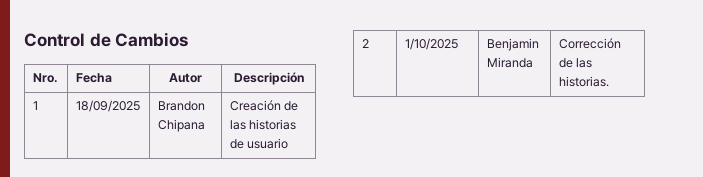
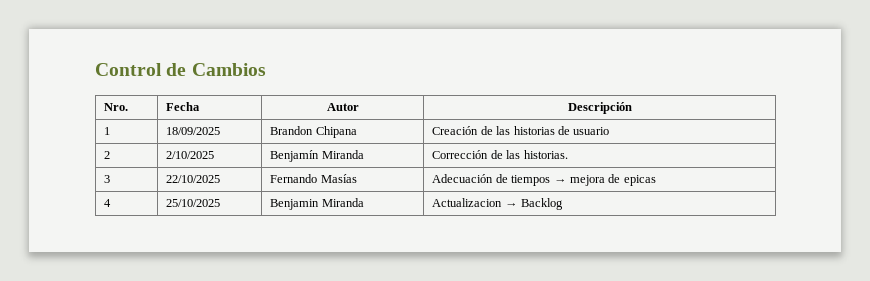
- 2 | 1/10/2025 | Benjamin Miranda | Corrección de las historias.
+ 2 | 2/10/2025 | Benjamín Miranda | Corrección de las historias.
+ 3 | 22/10/2025 | Fernando Masías | Adecuación de tiempos → mejora de epicas
+ 4 | 25/10/2025 | Benjamin Miranda | Actualizacion → Backlog

